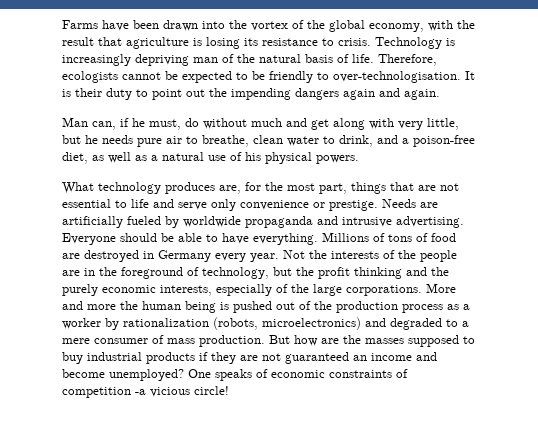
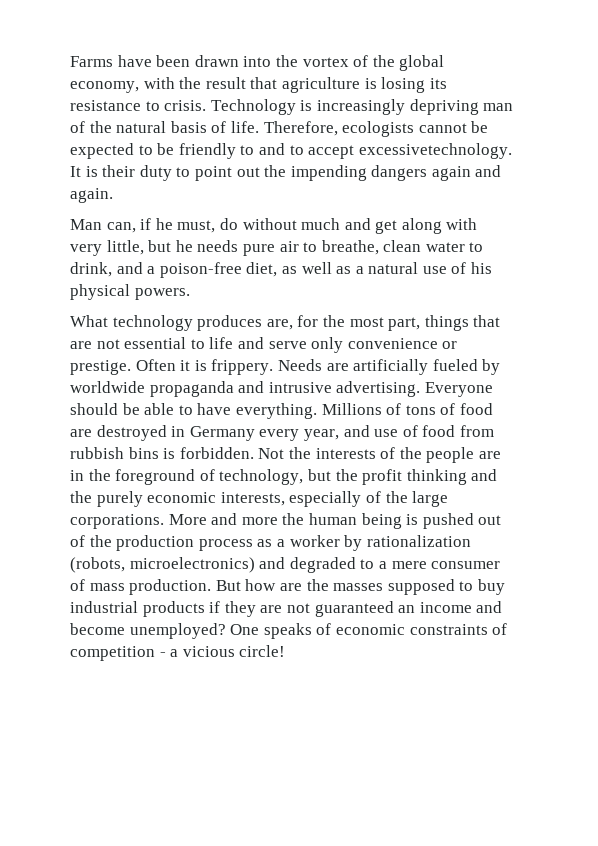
- Therefore, ecologists cannot be expected to be friendly to over-technologisation.
+ Therefore, ecologists cannot be expected to be friendly to and to accept excessivetechnology.
+ Often it is frippery.
- Millions of tons of food are destroyed in Germany every year.
+ Millions of tons of food are destroyed in Germany every year, and use of food from rubbish bins is forbidden.
- One speaks of economic constraints of competition -a vicious circle!
+ One speaks of economic constraints of competition - a vicious circle!

